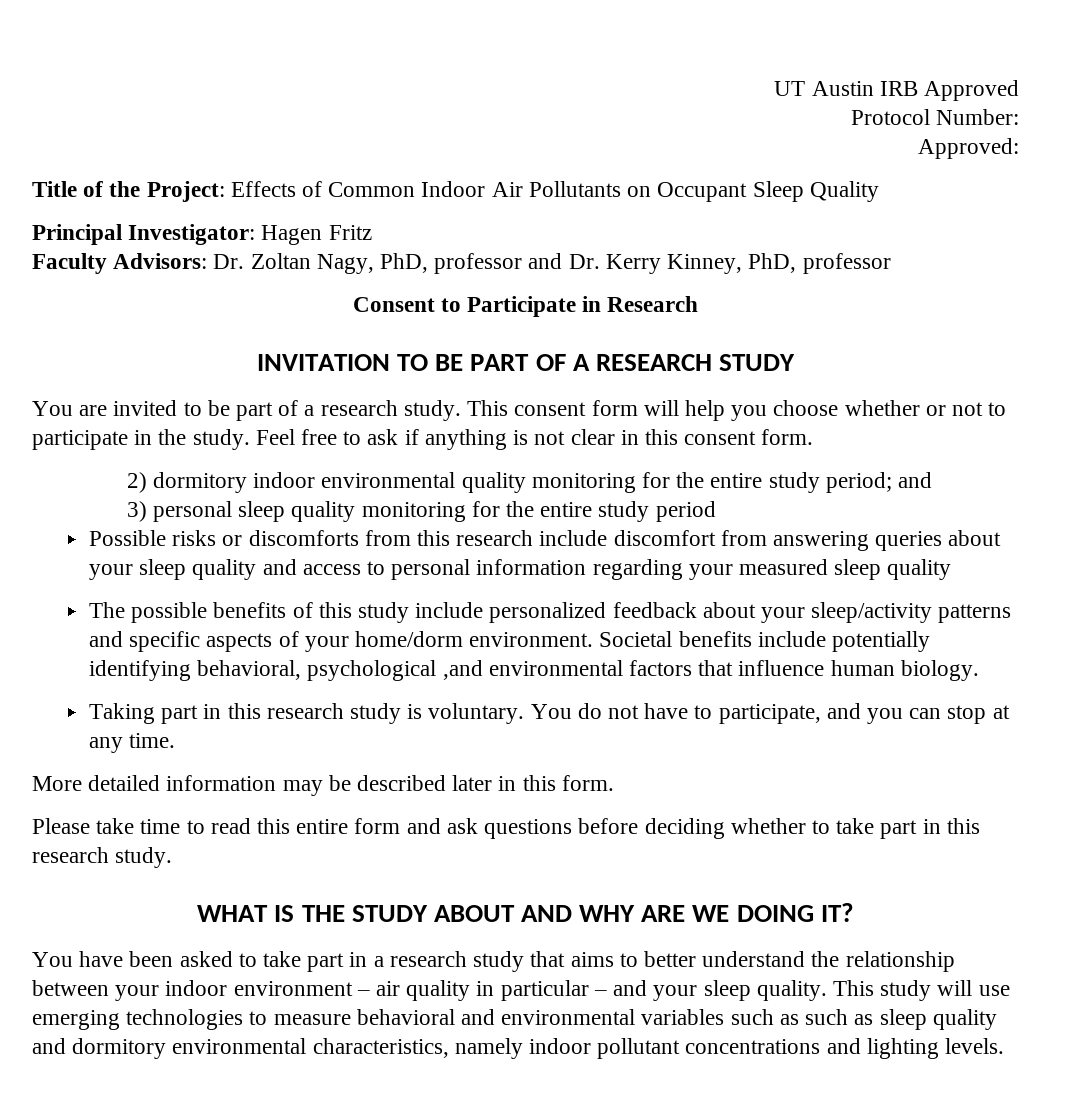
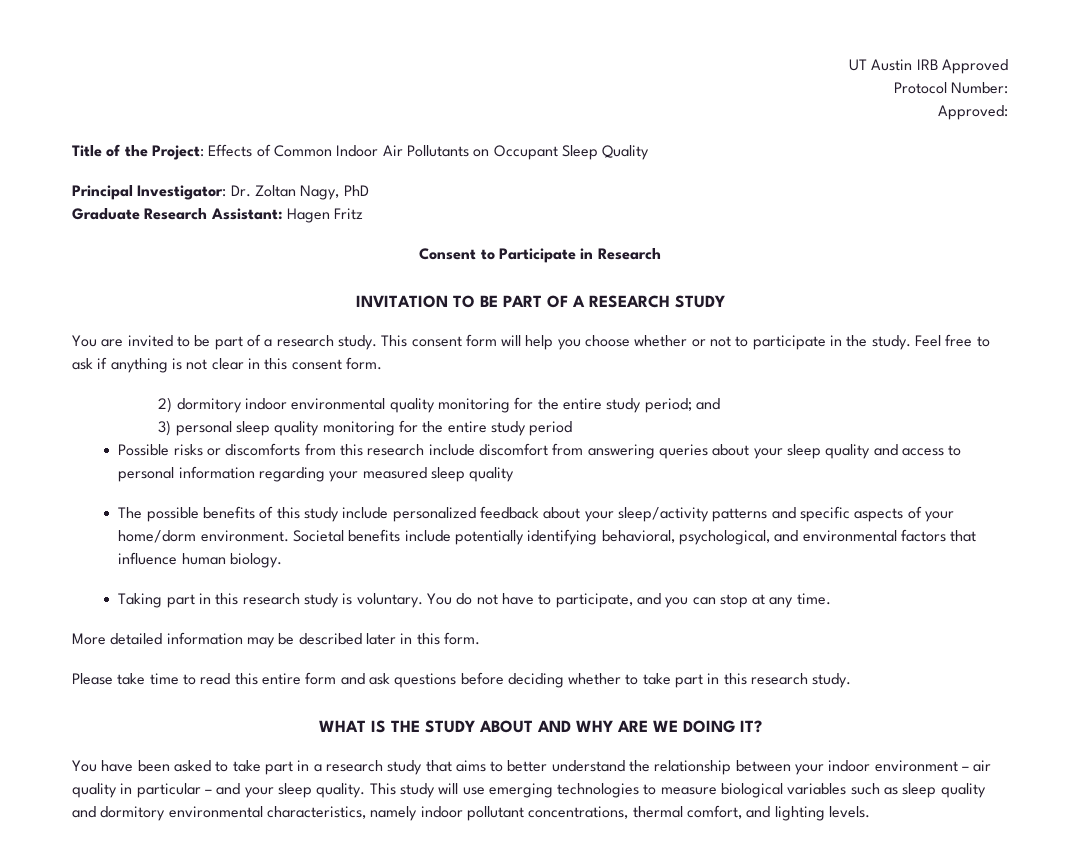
- Principal Investigator: Hagen Fritz
- Faculty Advisors: Dr. Zoltan Nagy, PhD, professor and Dr. Kerry Kinney, PhD, professor
+ Principal Investigator: Dr. Zoltan Nagy, PhD
+ Graduate Research Assistant: Hagen Fritz
- Societal benefits include potentially identifying behavioral, psychological ,and environmental factors that influence human biology.
+ Societal benefits include potentially identifying behavioral, psychological, and environmental factors that influence human biology.
- This study will use emerging technologies to measure behavioral and environmental variables such as such as sleep quality and dormitory environmental characteristics, namely indoor pollutant concentrations and lighting levels.
+ This study will use emerging technologies to measure biological variables such as sleep quality and dormitory environmental characteristics, namely indoor pollutant concentrations, thermal comfort, and lighting levels.

